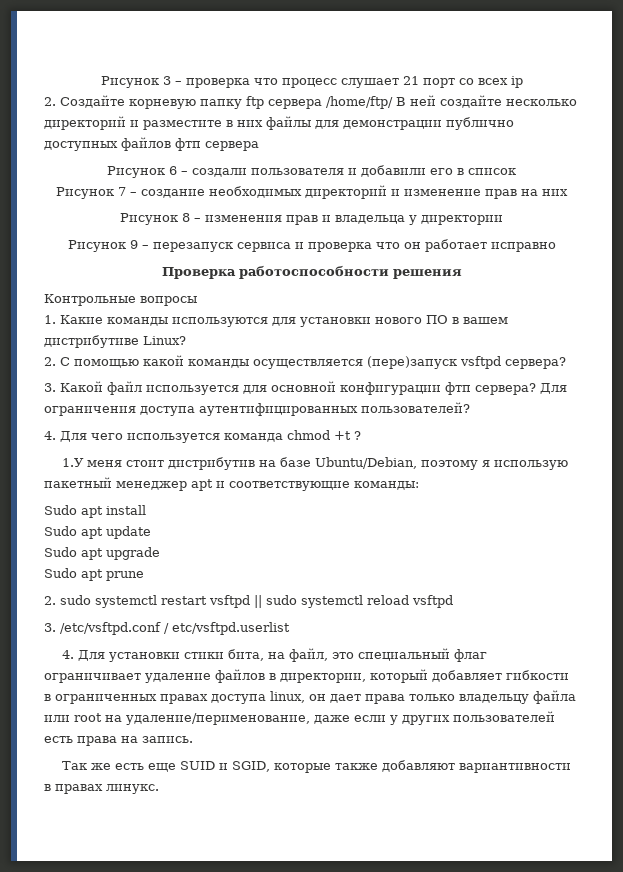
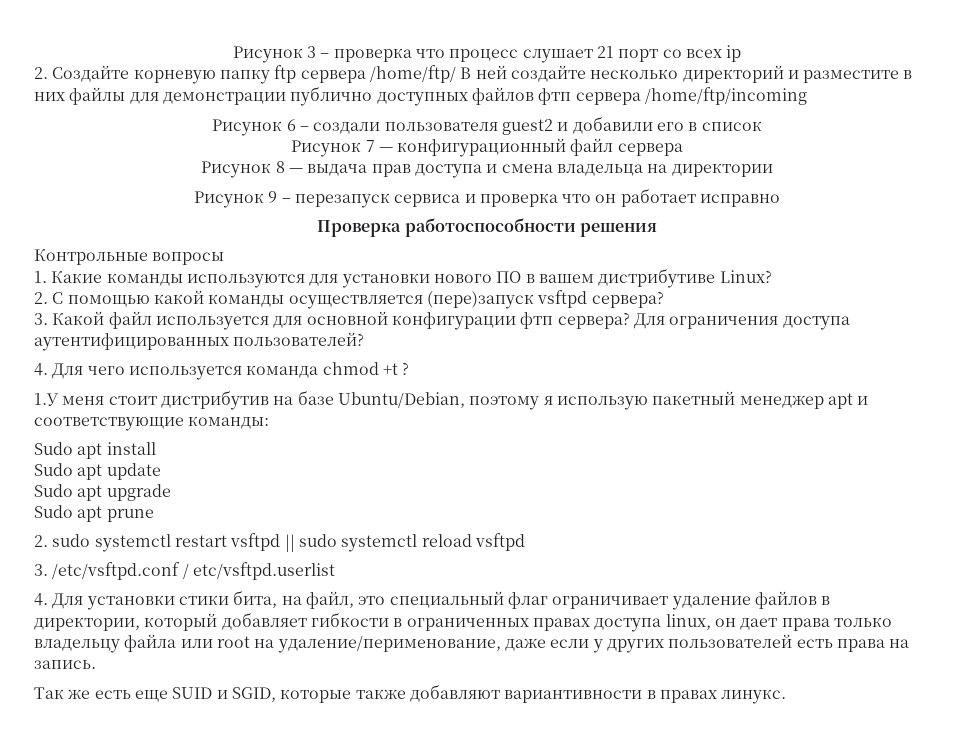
- 2. Создайте корневую папку ftp сервера /home/ftp/ В ней создайте несколько директорий и разместите в них файлы для демонстрации публично доступных файлов фтп сервера
+ 2. Создайте корневую папку ftp сервера /home/ftp/ В ней создайте несколько директорий и разместите в них файлы для демонстрации публично доступных файлов фтп сервера /home/ftp/incoming
- Рисунок 6 – создали пользователя и добавили его в список
+ Рисунок 6 – создали пользователя guest2 и добавили его в список
- Рисунок 7 – создание необходимых директорий и изменение прав на них
- Рисунок 8 – изменения прав и владельца у директории
+ Рисунок 7 — конфигурационный файл сервера
+ Рисунок 8 — выдача прав доступа и смена владельца на директории

